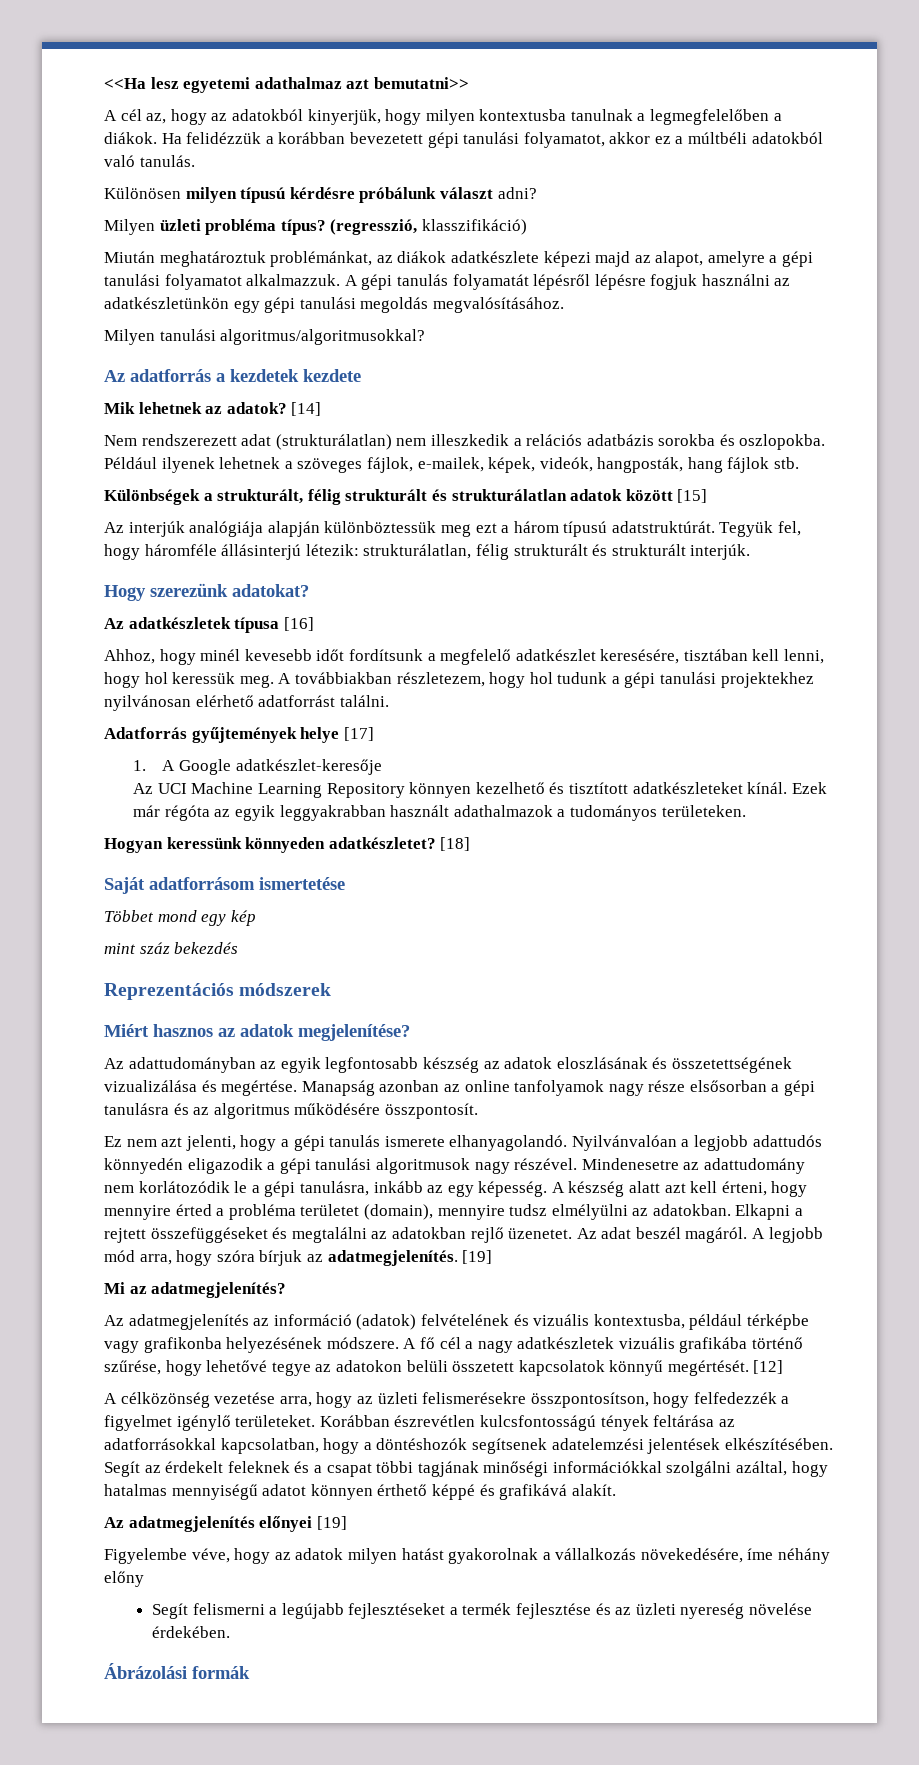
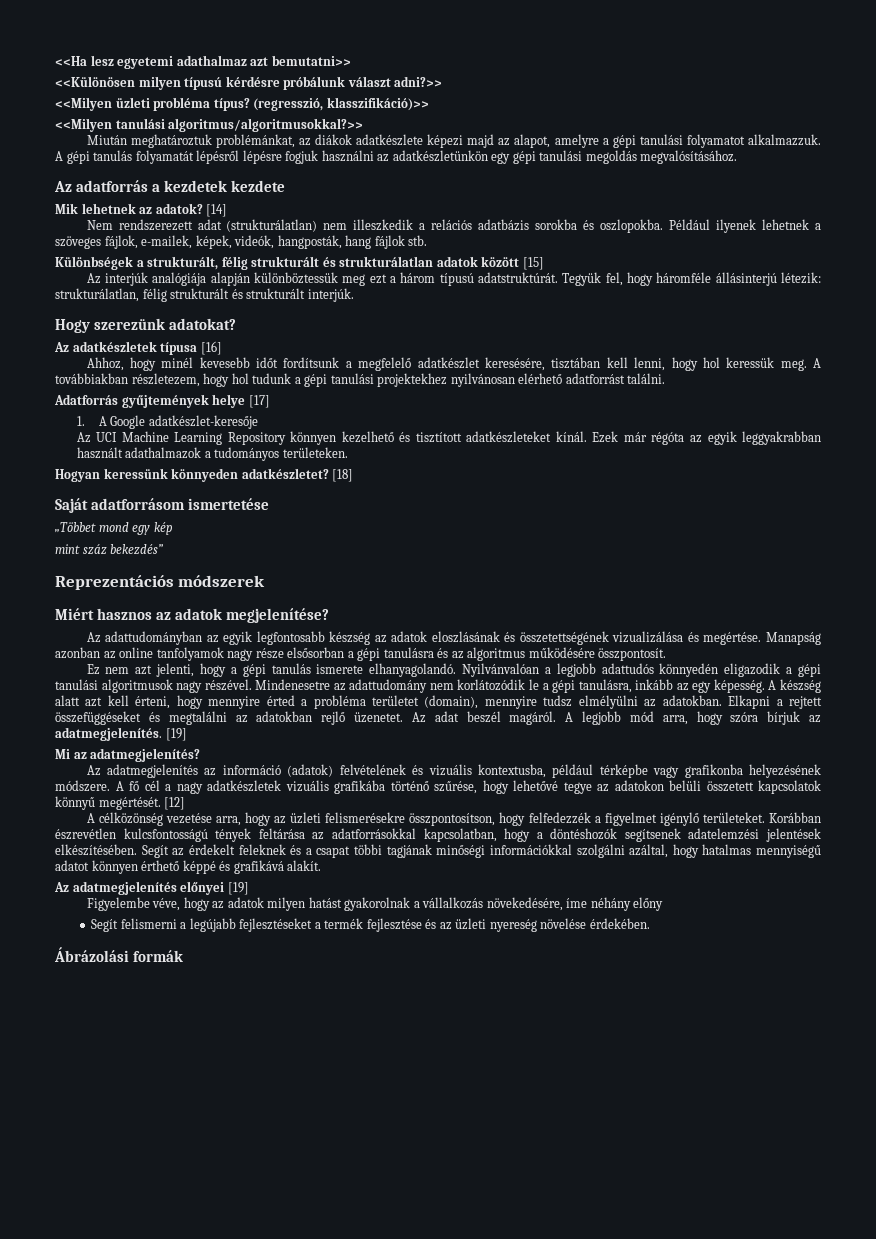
- A cél az, hogy az adatokból kinyerjük, hogy milyen kontextusba tanulnak a legmegfelelőben a diákok. Ha felidézzük a korábban bevezetett gépi tanulási folyamatot, akkor ez a múltbéli adatokból való tanulás.
- Különösen milyen típusú kérdésre próbálunk választ adni?
- Milyen üzleti probléma típus?
+ <<Különösen milyen típusú kérdésre próbálunk választ adni?>>
+ <<Milyen üzleti probléma típus?
- (regresszió, klasszifikáció)
+ (regresszió, klasszifikáció)>>
+ <<Milyen tanulási algoritmus/algoritmusokkal?>>
- Milyen tanulási algoritmus/algoritmusokkal?
- Többet mond egy kép
+ „Többet mond egy kép
- mint száz bekezdés
+ mint száz bekezdés”

